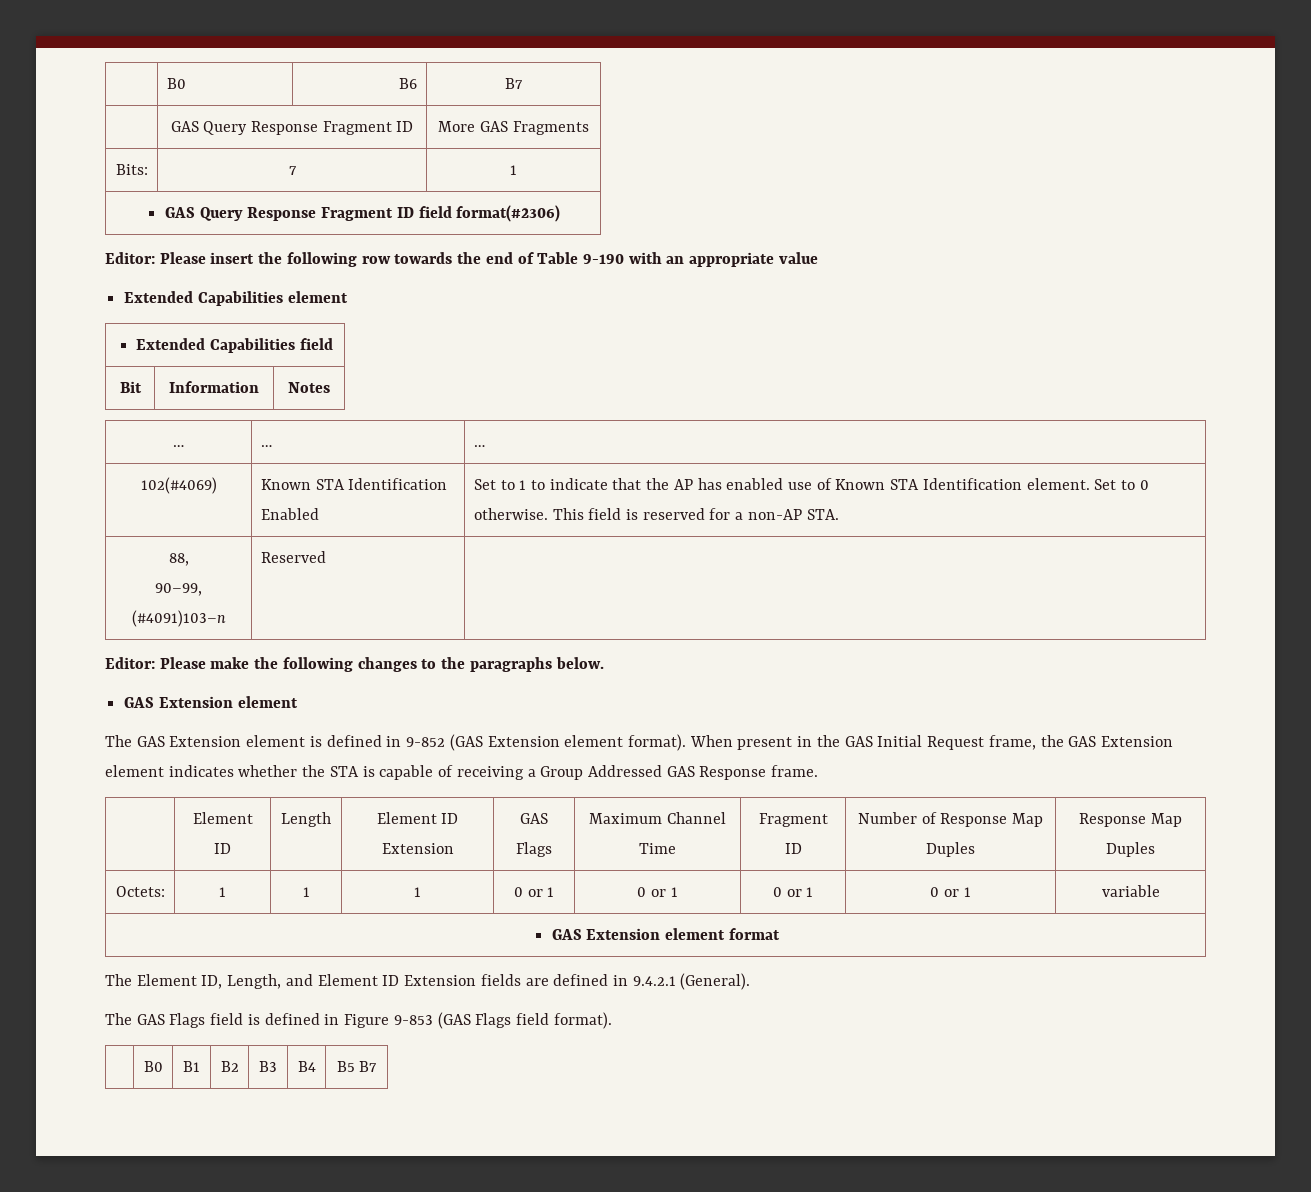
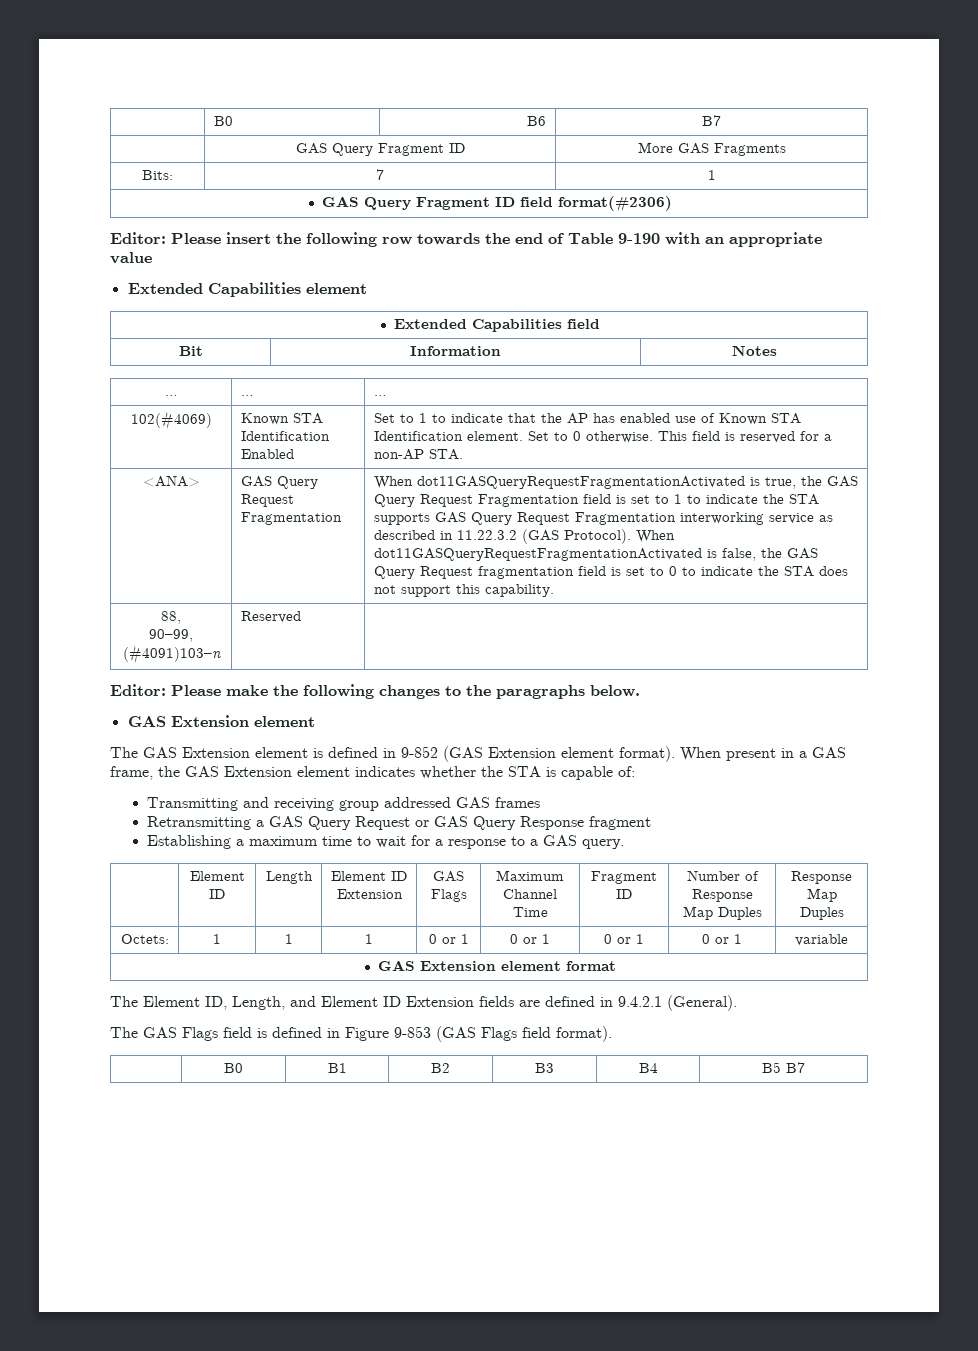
- | GAS Query Response Fragment ID | More GAS Fragments
+ | GAS Query Fragment ID | More GAS Fragments
- GAS Query Response Fragment ID field format(#2306)
+ GAS Query Fragment ID field format(#2306)
+ <ANA> | GAS Query Request Fragmentation | When dot11GASQueryRequestFragmentationActivated is true, the GAS Query Request Fragmentation field is set to 1 to indicate the STA supports GAS Query Request Fragmentation interworking service as described in 11.22.3.2 (GAS Protocol). When dot11GASQueryRequestFragmentationActivated is false, the GAS Query Request fragmentation field is set to 0 to indicate the STA does not support this capability.
- When present in the GAS Initial Request frame, the GAS Extension element indicates whether the STA is capable of receiving a Group Addressed GAS Response frame.
+ When present in a GAS frame, the GAS Extension element indicates whether the STA is capable of:
+ Transmitting and receiving group addressed GAS frames
+ Retransmitting a GAS Query Request or GAS Query Response fragment
+ Establishing a maximum time to wait for a response to a GAS query.

